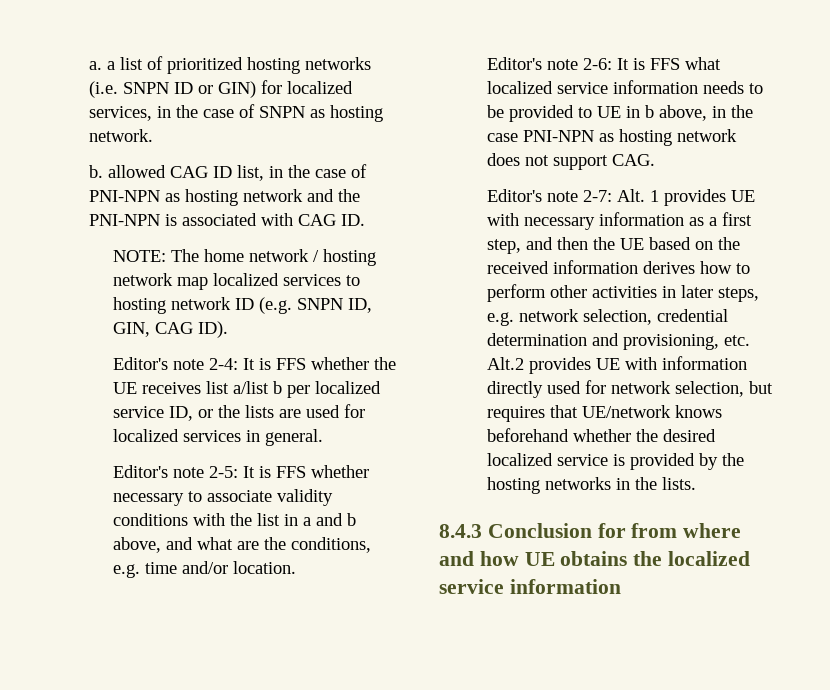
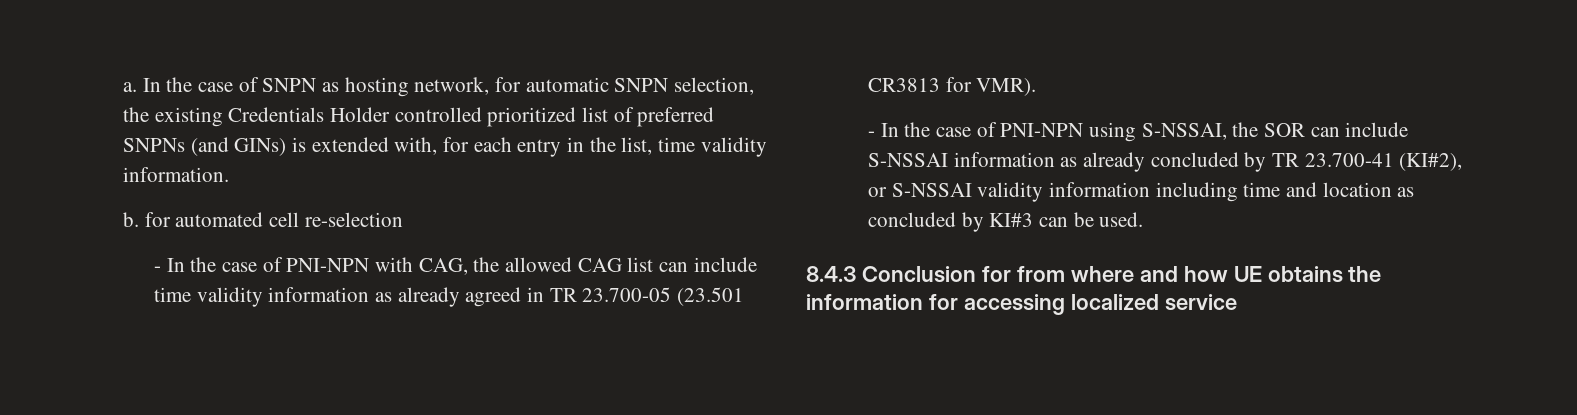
- a. a list of prioritized hosting networks (i.e. SNPN ID or GIN) for localized services, in the case of SNPN as hosting network.
- b. allowed CAG ID list, in the case of PNI-NPN as hosting network and the PNI-NPN is associated with CAG ID.
- NOTE: The home network / hosting network map localized services to hosting network ID (e.g. SNPN ID, GIN, CAG ID).
- Editor's note 2-4: It is FFS whether the UE receives list a/list b per localized service ID, or the lists are used for localized services in general.
- Editor's note 2-5: It is FFS whether necessary to associate validity conditions with the list in a and b above, and what are the conditions, e.g. time and/or location.
- Editor's note 2-6: It is FFS what localized service information needs to be provided to UE in b above, in the case PNI-NPN as hosting network does not support CAG.
- Editor's note 2-7: Alt. 1 provides UE with necessary information as a first step, and then the UE based on the received information derives how to perform other activities in later steps, e.g. network selection, credential determination and provisioning, etc. Alt.2 provides UE with information directly used for network selection, but requires that UE/network knows beforehand whether the desired localized service is provided by the hosting networks in the lists.
+ a. In the case of SNPN as hosting network, for automatic SNPN selection, the existing Credentials Holder controlled prioritized list of preferred SNPNs (and GINs) is extended with, for each entry in the list, time validity information.
+ b. for automated cell re-selection
+ - In the case of PNI-NPN with CAG, the allowed CAG list can include time validity information as already agreed in TR 23.700-05 (23.501 CR3813 for VMR).
+ - In the case of PNI-NPN using S-NSSAI, the SOR can include S-NSSAI information as already concluded by TR 23.700-41 (KI#2), or S-NSSAI validity information including time and location as concluded by KI#3 can be used.
- 8.4.3 Conclusion for from where and how UE obtains the localized service information
+ 8.4.3 Conclusion for from where and how UE obtains the information for accessing localized service

